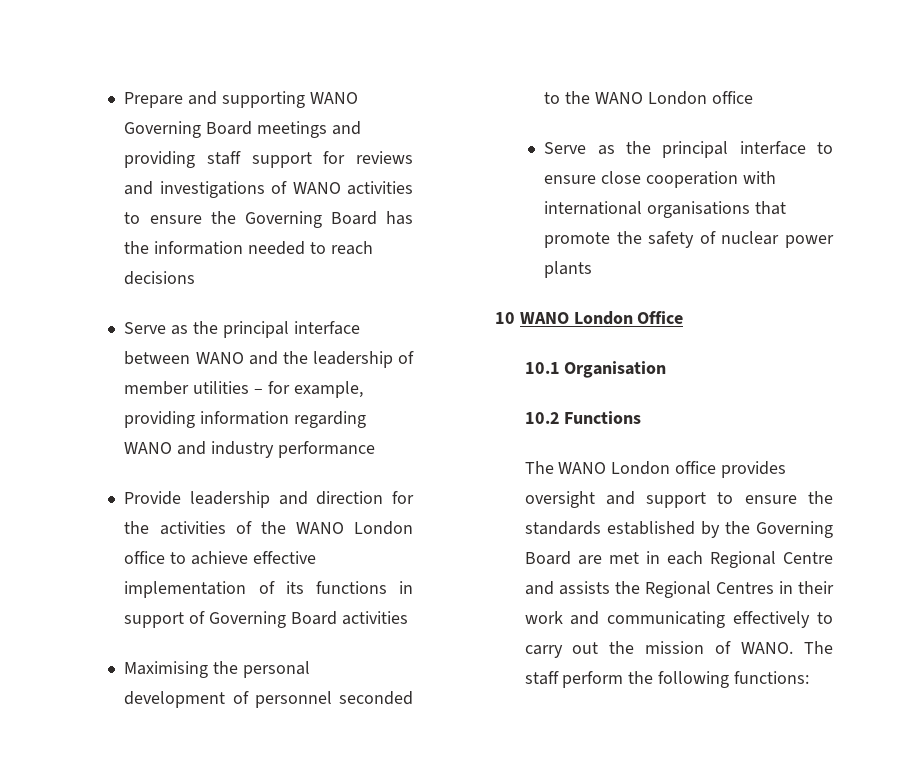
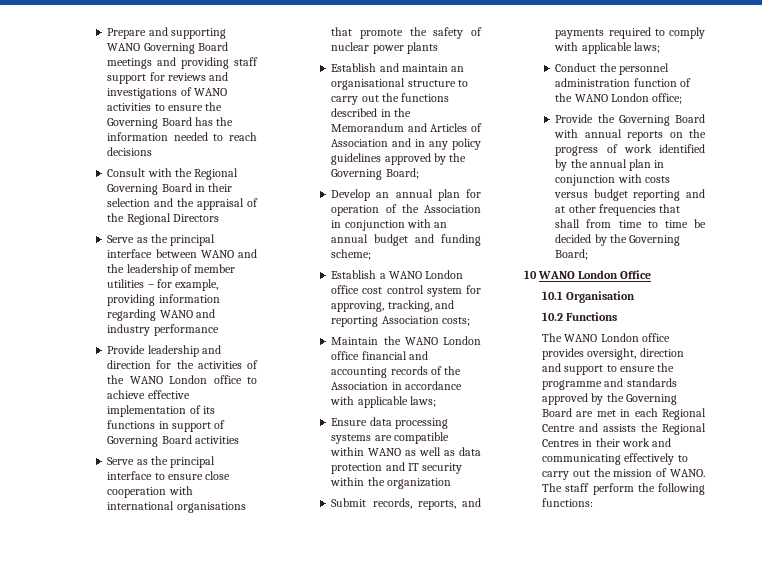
+ Consult with the Regional Governing Board in their selection and the appraisal of the Regional Directors
- Maximising the personal development of personnel seconded to the WANO London office
+ Establish and maintain an organisational structure to carry out the functions described in the Memorandum and Articles of Association and in any policy guidelines approved by the Governing Board;
+ Develop an annual plan for operation of the Association in conjunction with an annual budget and funding scheme;
+ Establish a WANO London office cost control system for approving, tracking, and reporting Association costs;
+ Maintain the WANO London office financial and accounting records of the Association in accordance with applicable laws;
+ Ensure data processing systems are compatible within WANO as well as data protection and IT security within the organization
+ Submit records, reports, and payments required to comply with applicable laws;
+ Conduct the personnel administration function of the WANO London office;
+ Provide the Governing Board with annual reports on the progress of work identified by the annual plan in conjunction with costs versus budget reporting and at other frequencies that shall from time to time be decided by the Governing Board;
- The WANO London office provides oversight and support to ensure the standards established by the Governing Board are met in each Regional Centre and assists the Regional Centres in their work and communicating effectively to carry out the mission of WANO.
+ The WANO London office provides oversight, direction and support to ensure the programme and standards approved by the Governing Board are met in each Regional Centre and assists the Regional Centres in their work and communicating effectively to carry out the mission of WANO.

